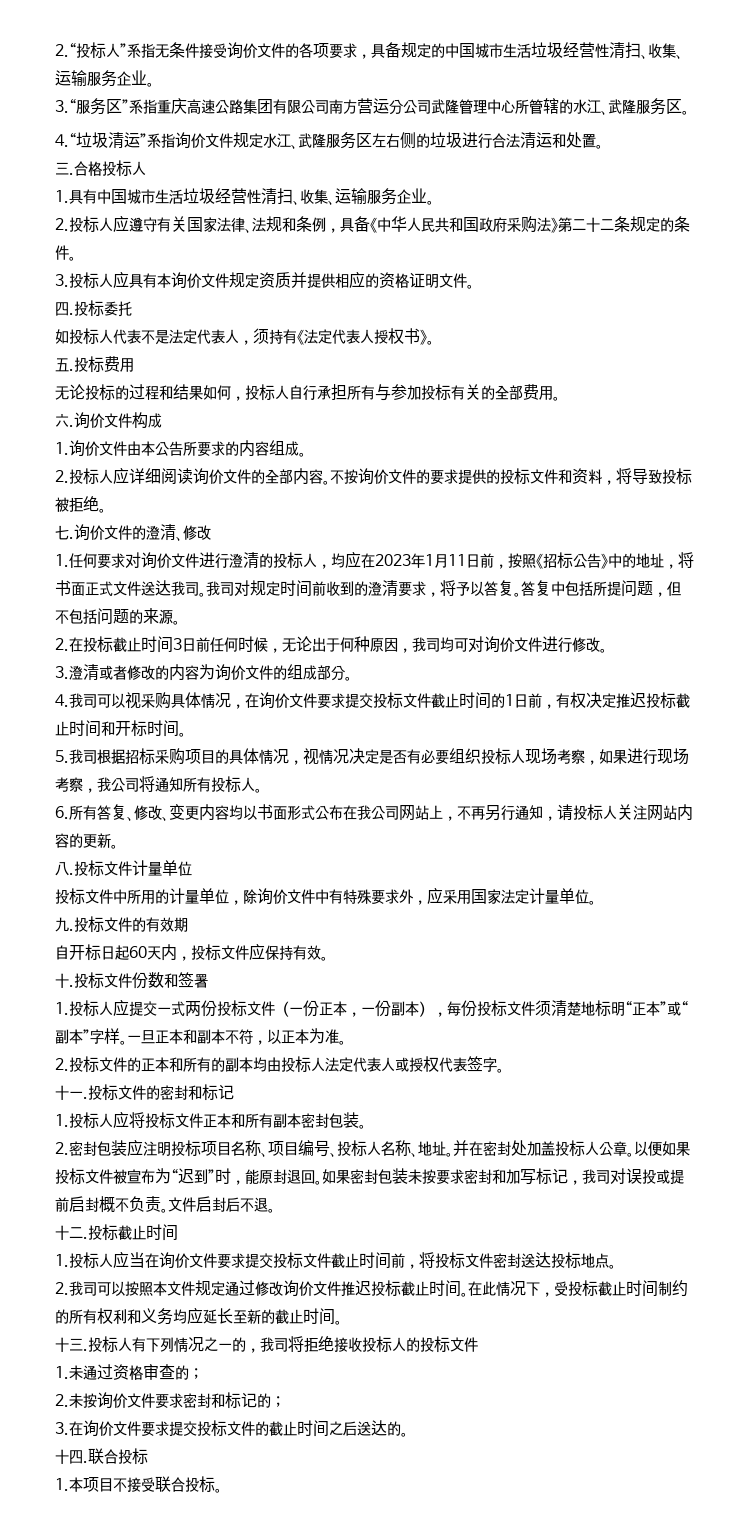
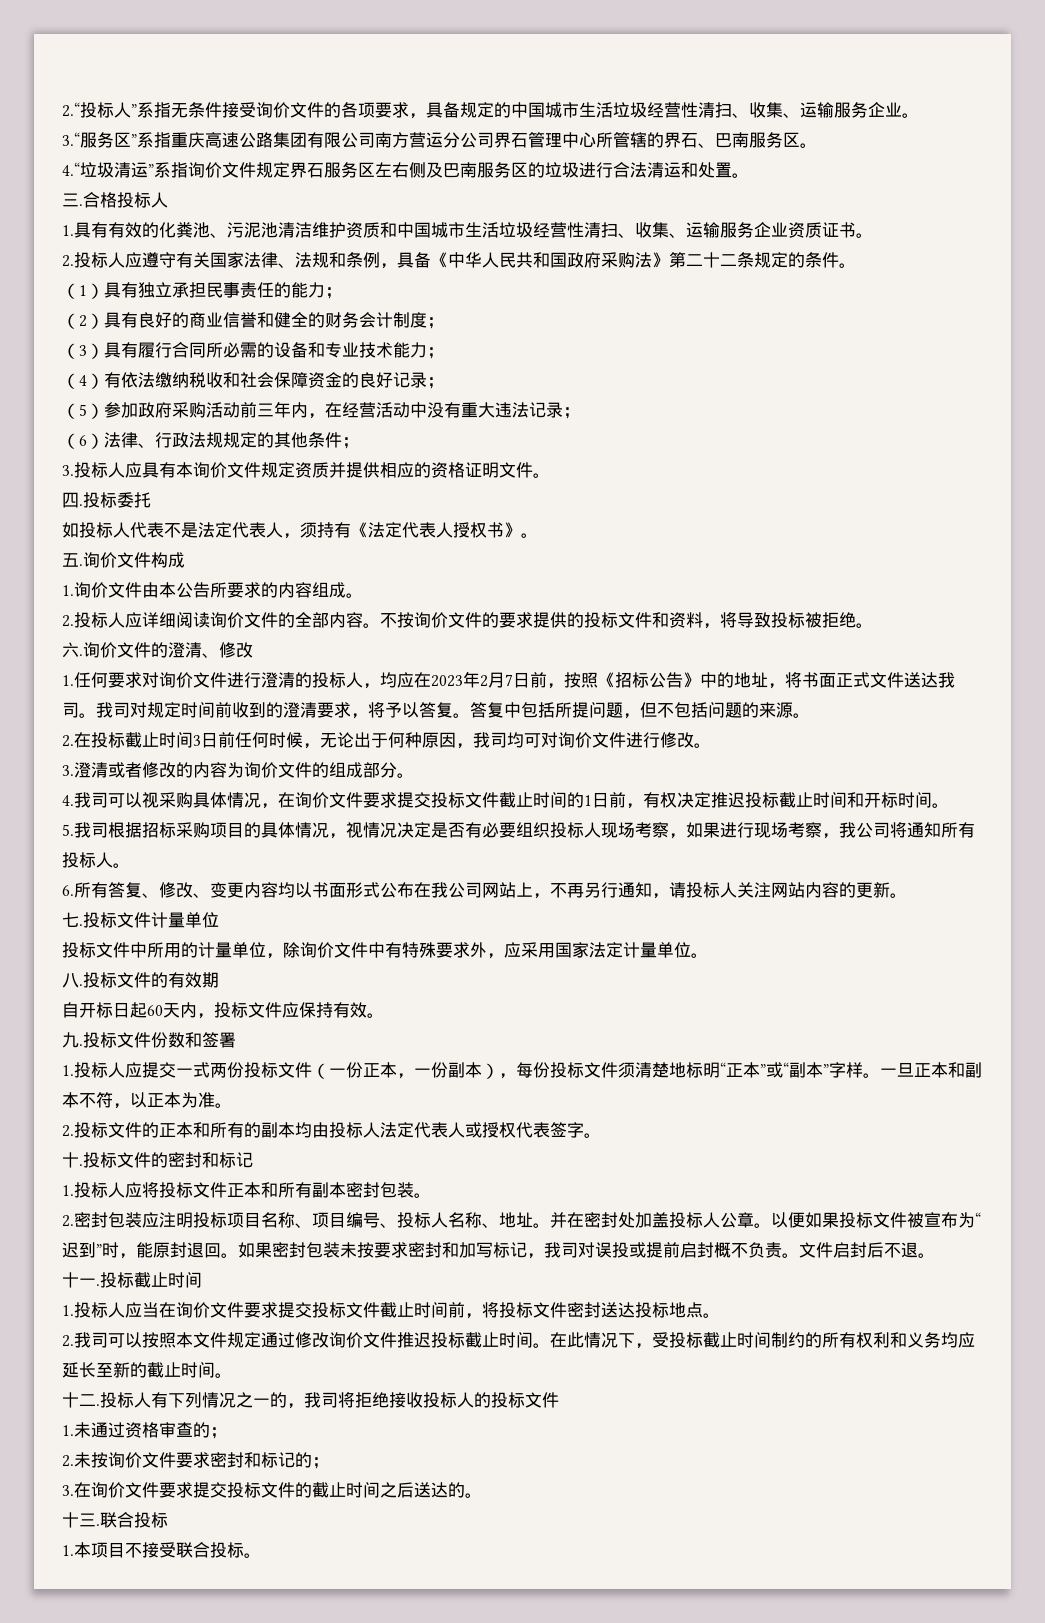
- 3.“服务区”系指重庆高速公路集团有限公司南方营运分公司武隆管理中心所管辖的水江、武隆服务区。
+ 3.“服务区”系指重庆高速公路集团有限公司南方营运分公司界石管理中心所管辖的界石、巴南服务区。
- 4.“垃圾清运”系指询价文件规定水江、武隆服务区左右侧的垃圾进行合法清运和处置。
+ 4.“垃圾清运”系指询价文件规定界石服务区左右侧及巴南服务区的垃圾进行合法清运和处置。
- 1.具有中国城市生活垃圾经营性清扫、收集、运输服务企业。
+ 1.具有有效的化粪池、污泥池清洁维护资质和中国城市生活垃圾经营性清扫、收集、运输服务企业资质证书。
+ （1）具有独立承担民事责任的能力；
+ （2）具有良好的商业信誉和健全的财务会计制度；
+ （3）具有履行合同所必需的设备和专业技术能力；
+ （4）有依法缴纳税收和社会保障资金的良好记录；
+ （5）参加政府采购活动前三年内，在经营活动中没有重大违法记录；
+ （6）法律、行政法规规定的其他条件；
- 投标费用
- 无论投标的过程和结果如何，投标人自行承担所有与参加投标有关的全部费用。
- 六.
- 七.
+ 六.
- 1.任何要求对询价文件进行澄清的投标人，均应在2023年1月11日前，按照《招标公告》中的地址，将书面正式文件送达我司。
+ 1.任何要求对询价文件进行澄清的投标人，均应在2023年2月7日前，按照《招标公告》中的地址，将书面正式文件送达我司。
- 八.
+ 七.
- 九.
+ 八.
- 十.
+ 九.
- 十一.
+ 十.
- 十二.
+ 十一.
- 十三.
+ 十二.
- 十四.
+ 十三.

